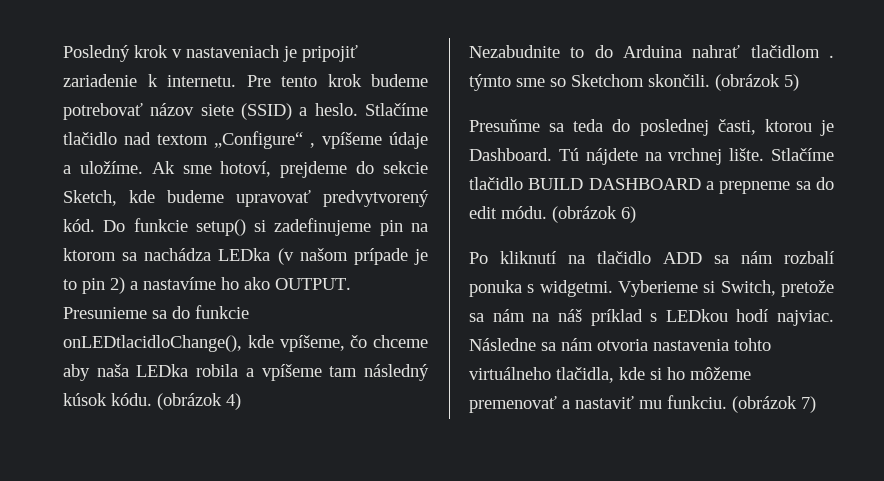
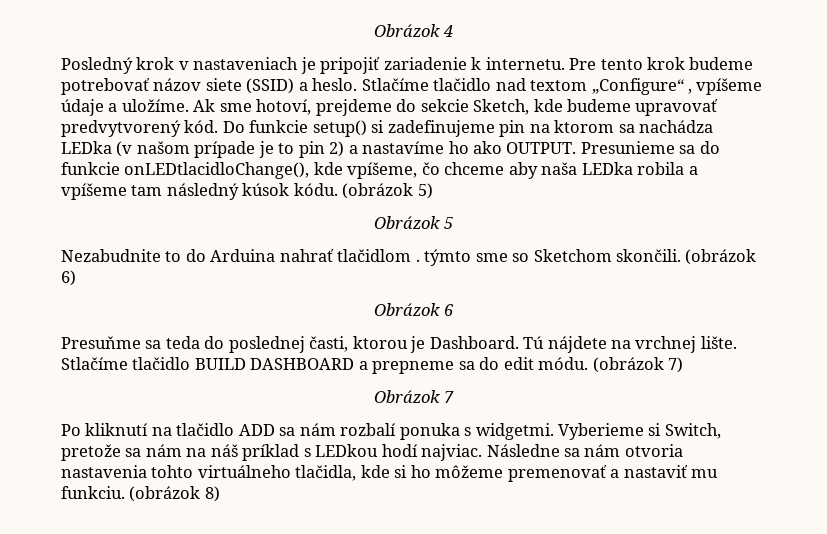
+ Obrázok 4
- (obrázok 4)
+ (obrázok 5)
+ Obrázok 5
- (obrázok 5)
+ (obrázok 6)
+ Obrázok 6
- (obrázok 6)
+ (obrázok 7)
+ Obrázok 7
- (obrázok 7)
+ (obrázok 8)

